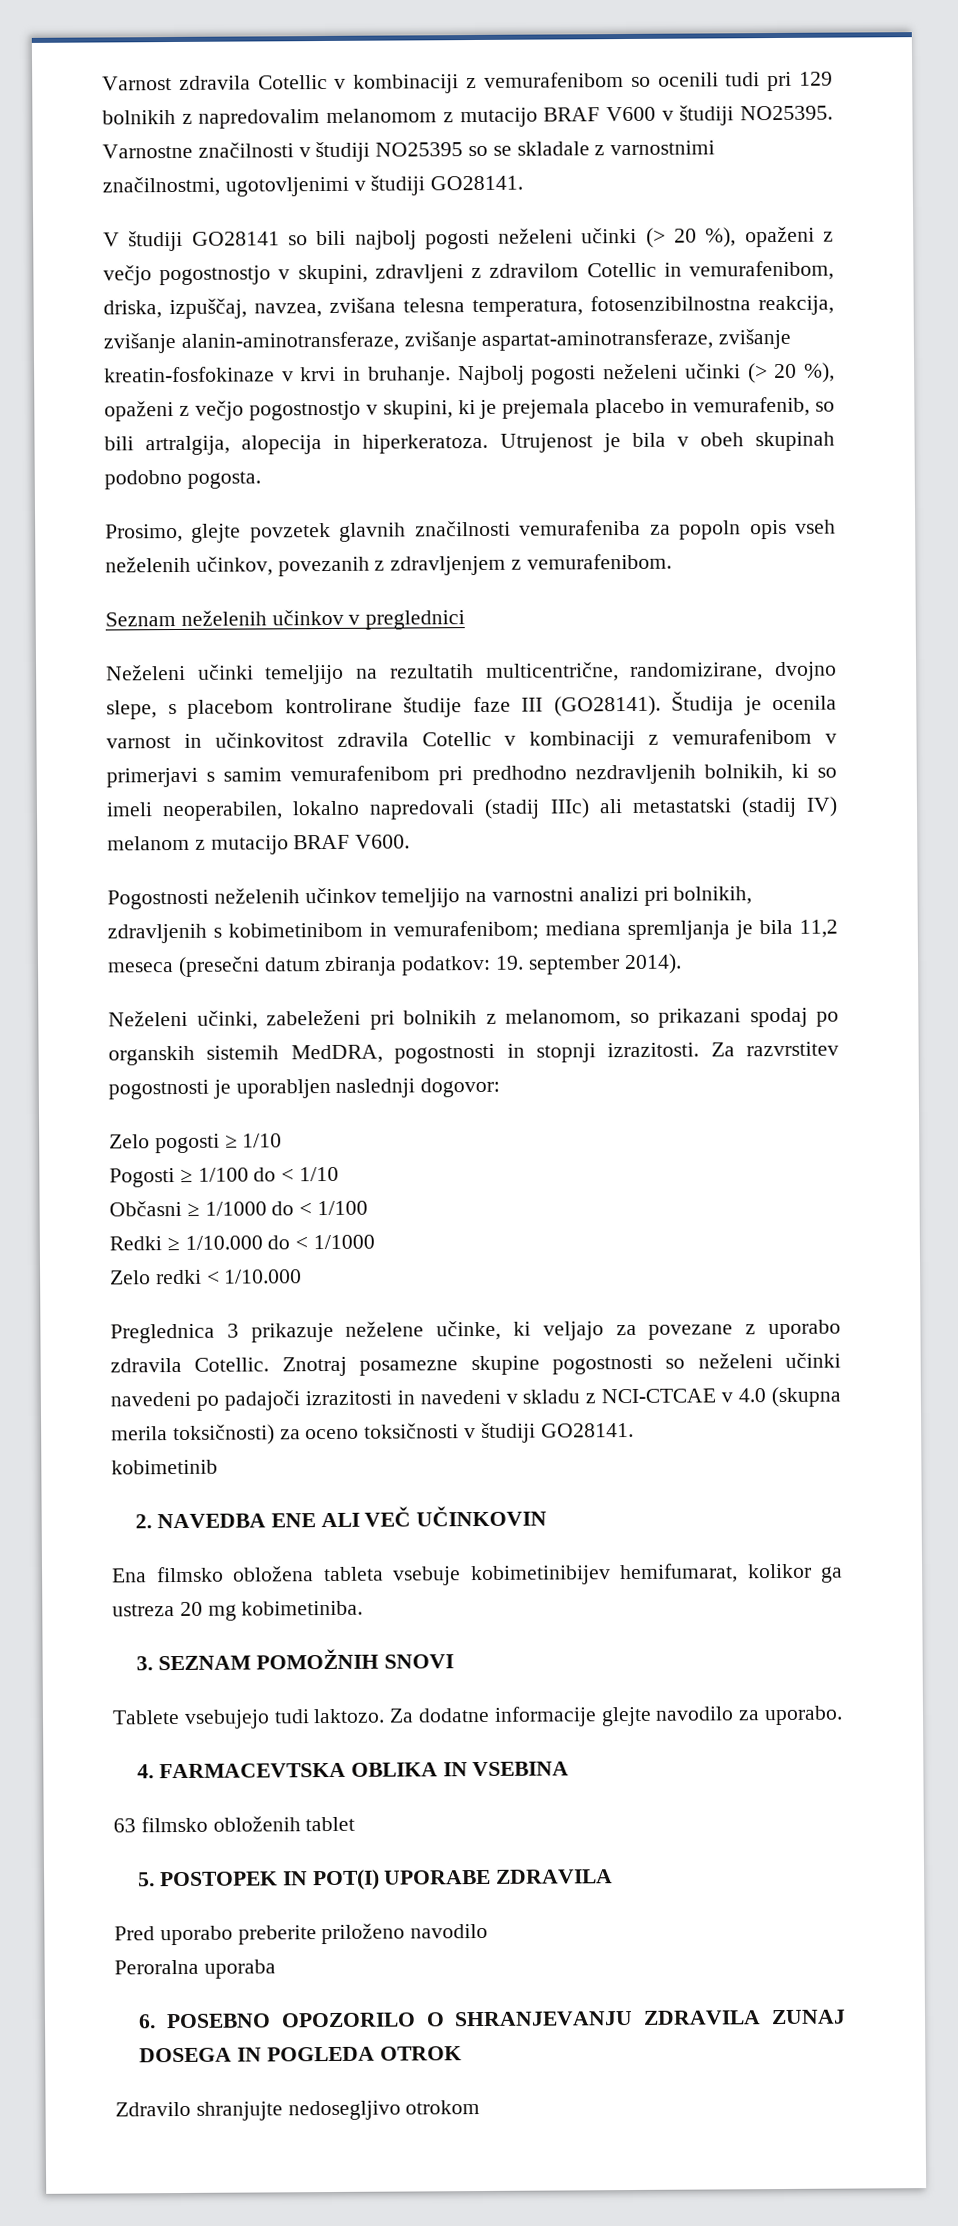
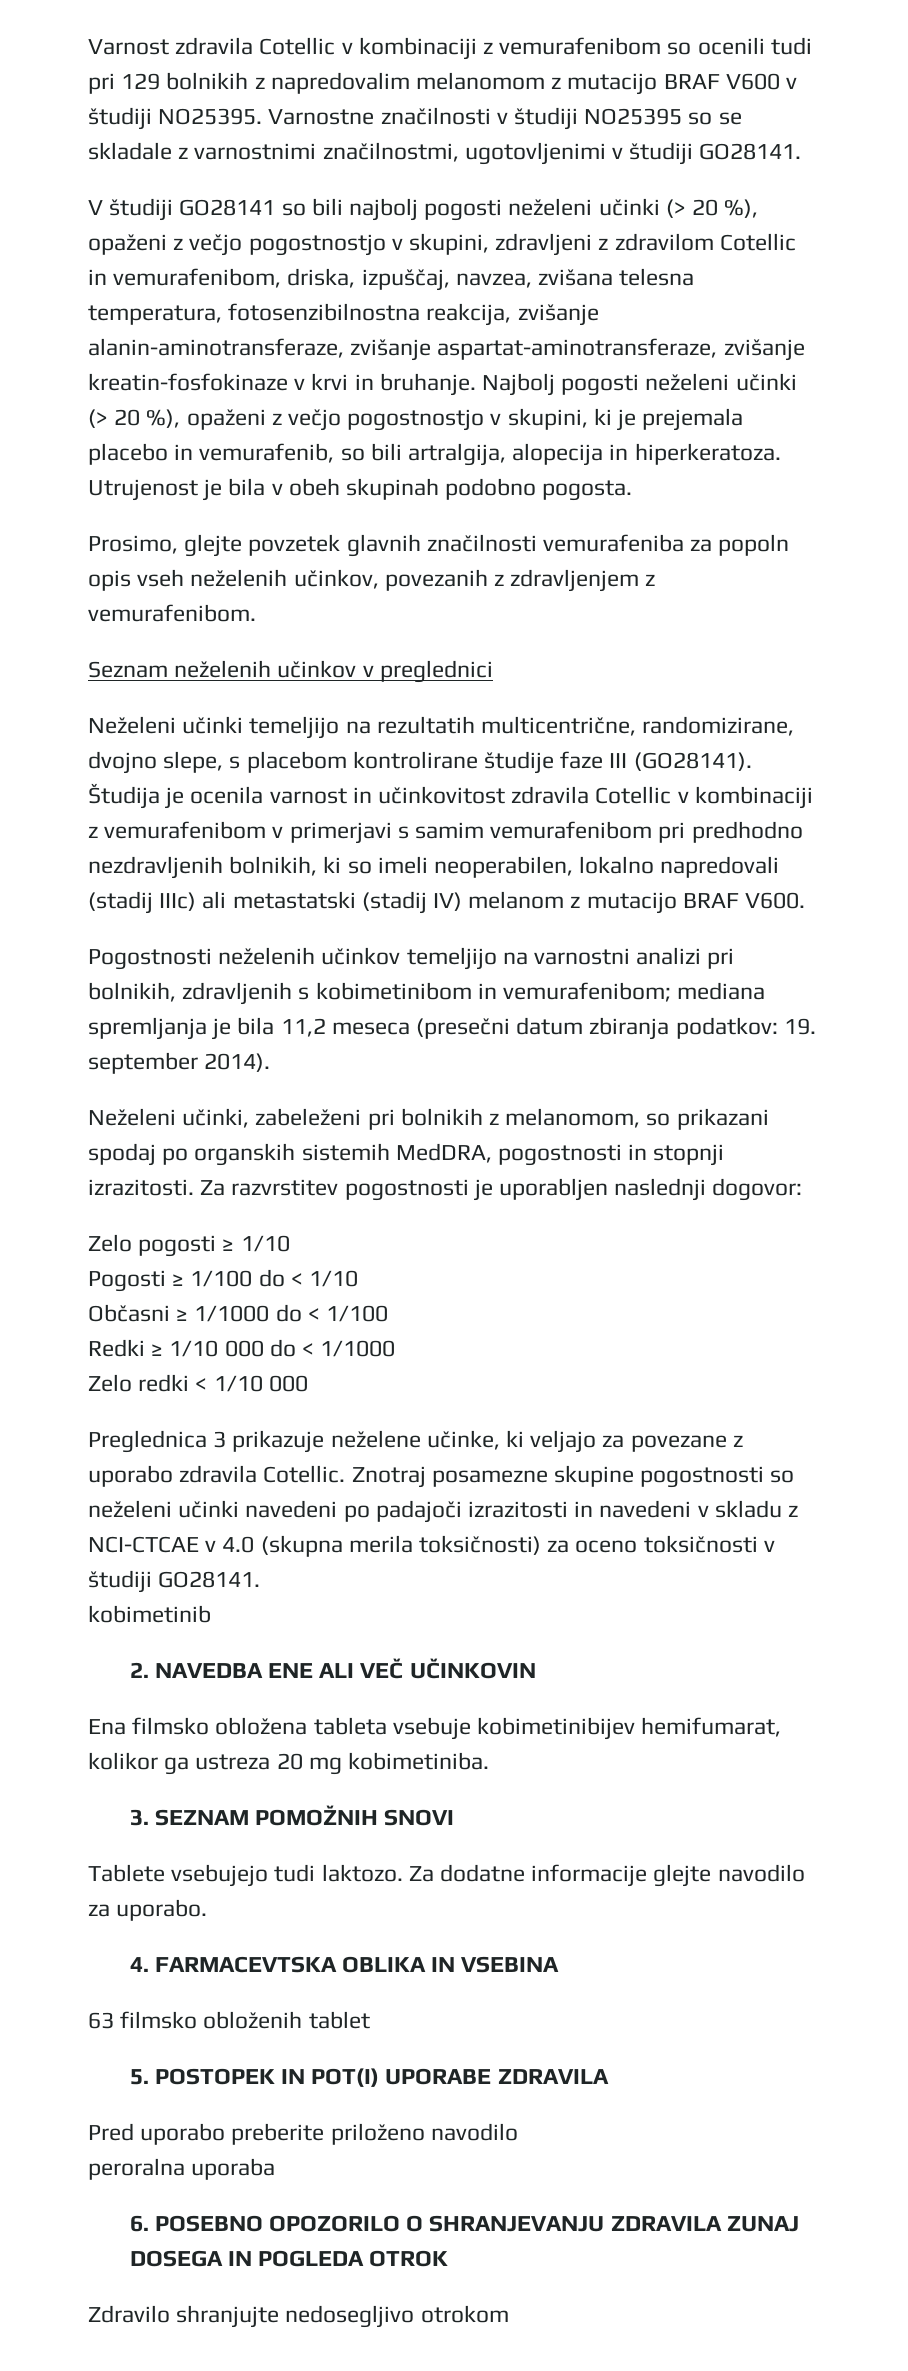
- Redki ≥ 1/10.000 do < 1/1000
+ Redki ≥ 1/10 000 do < 1/1000
- Zelo redki < 1/10.000
+ Zelo redki < 1/10 000
- Peroralna uporaba
+ peroralna uporaba

